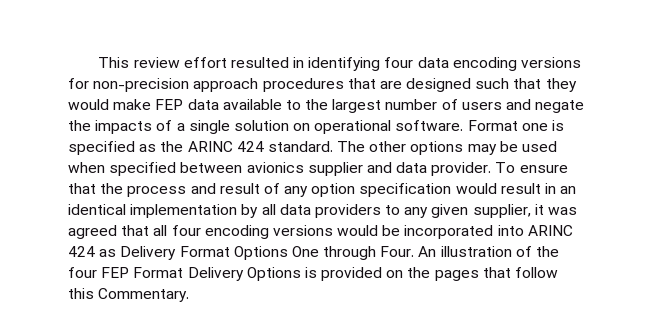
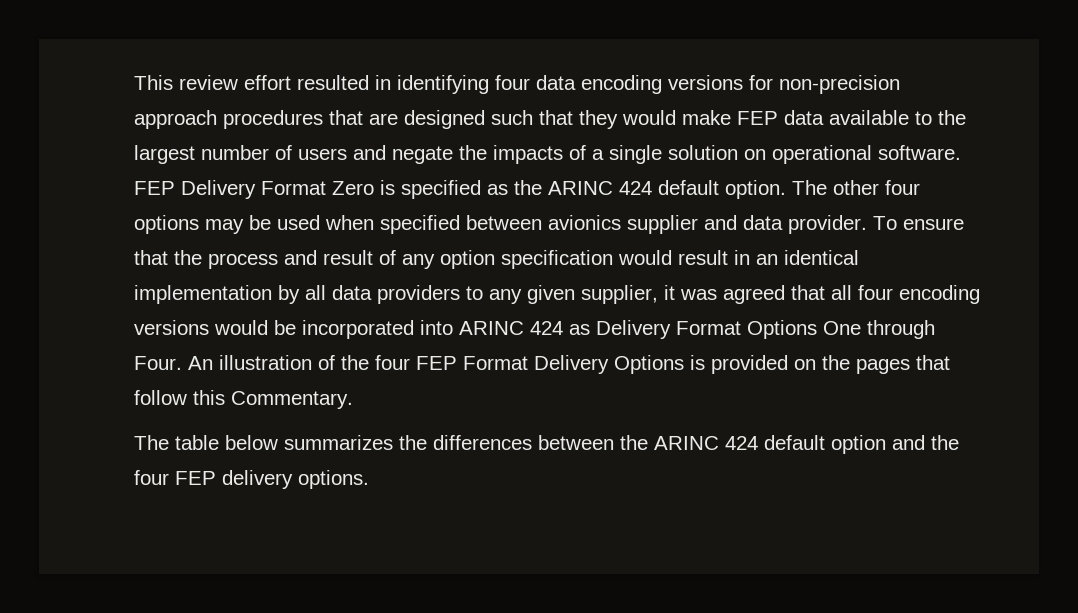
- Format one is specified as the ARINC 424 standard.
+ FEP Delivery Format Zero is specified as the ARINC 424 default option.
- The other options may be used when specified between avionics supplier and data provider.
+ The other four options may be used when specified between avionics supplier and data provider.
+ The table below summarizes the differences between the ARINC 424 default option and the four FEP delivery options.

